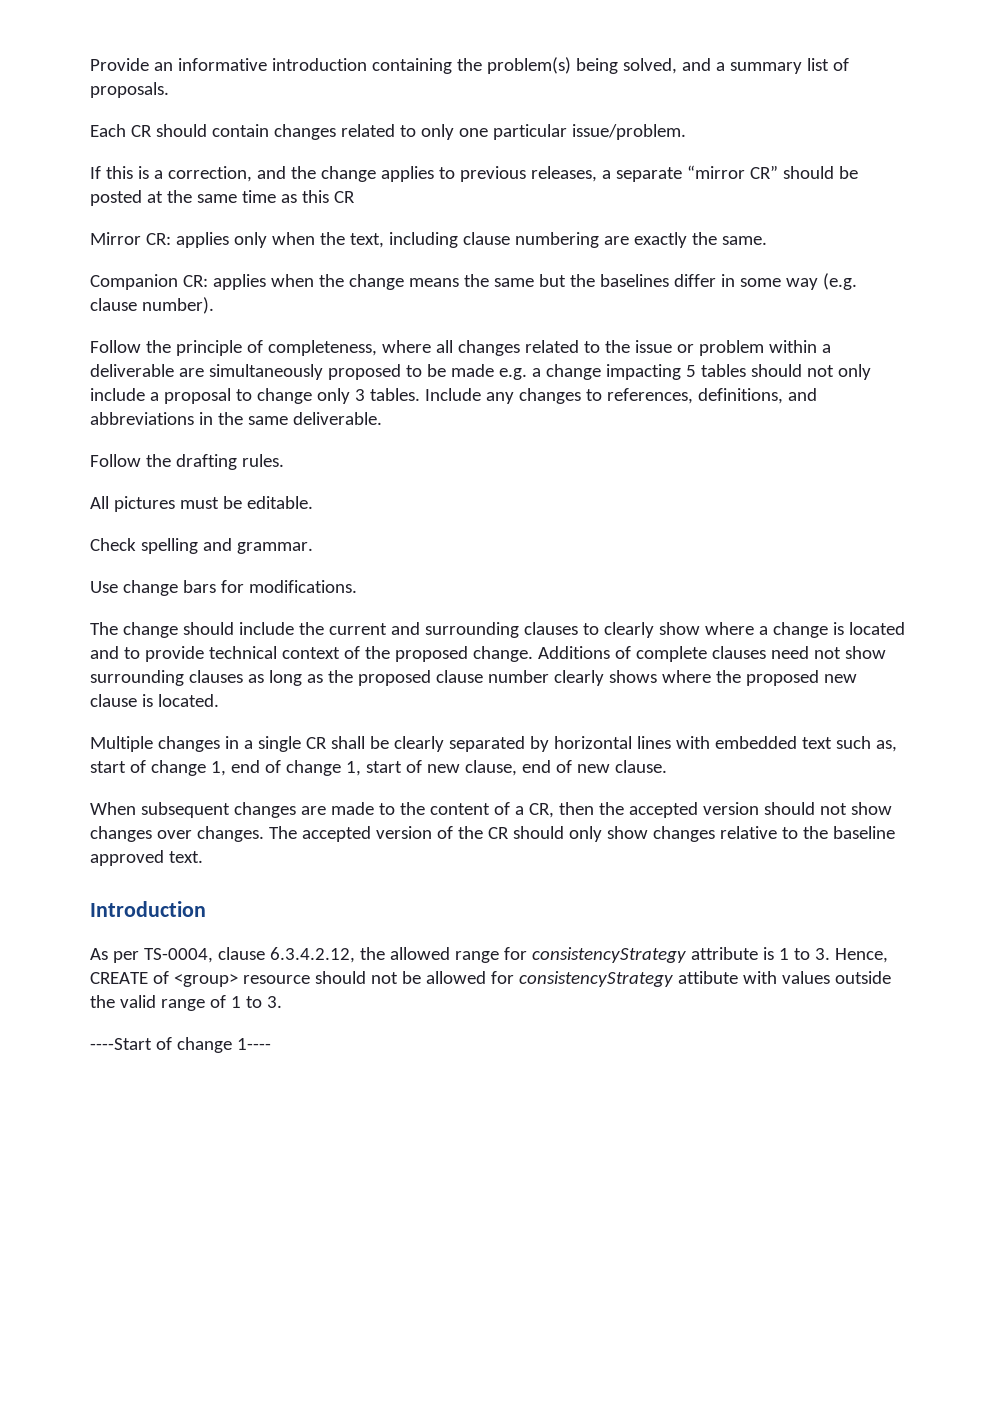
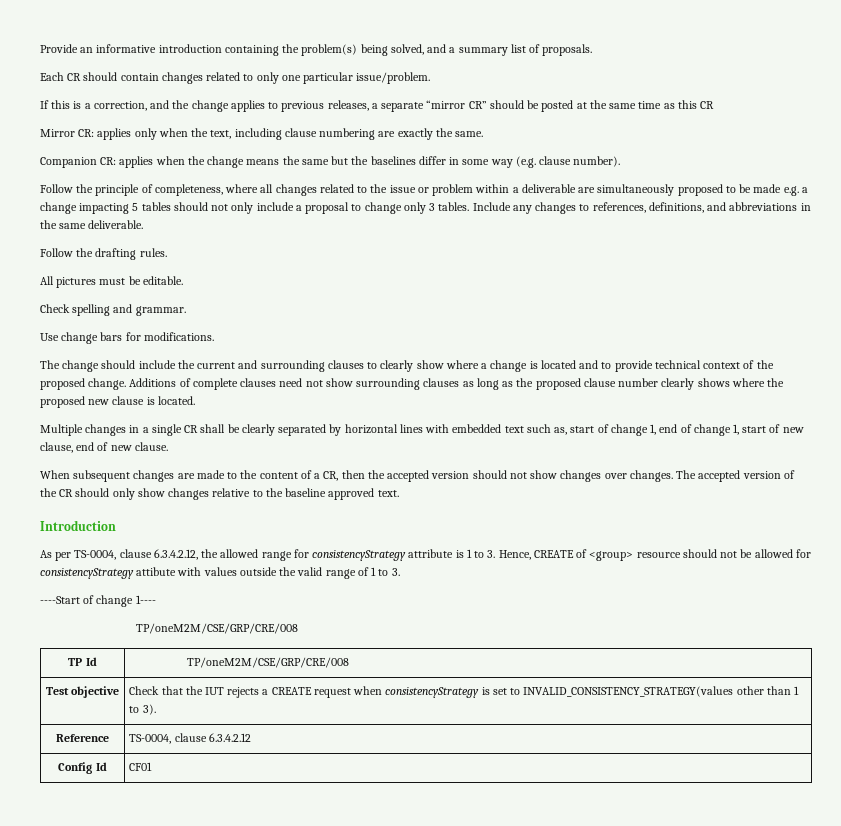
  ----Start of change 1----
+ TP/oneM2M/CSE/GRP/CRE/008
+ TP Id | TP/oneM2M/CSE/GRP/CRE/008
+ Test objective | Check that the IUT rejects a CREATE request when consistencyStrategy is set to INVALID_CONSISTENCY_STRATEGY(values other than 1 to 3).
+ Reference | TS-0004, clause 6.3.4.2.12
+ Config Id | CF01

